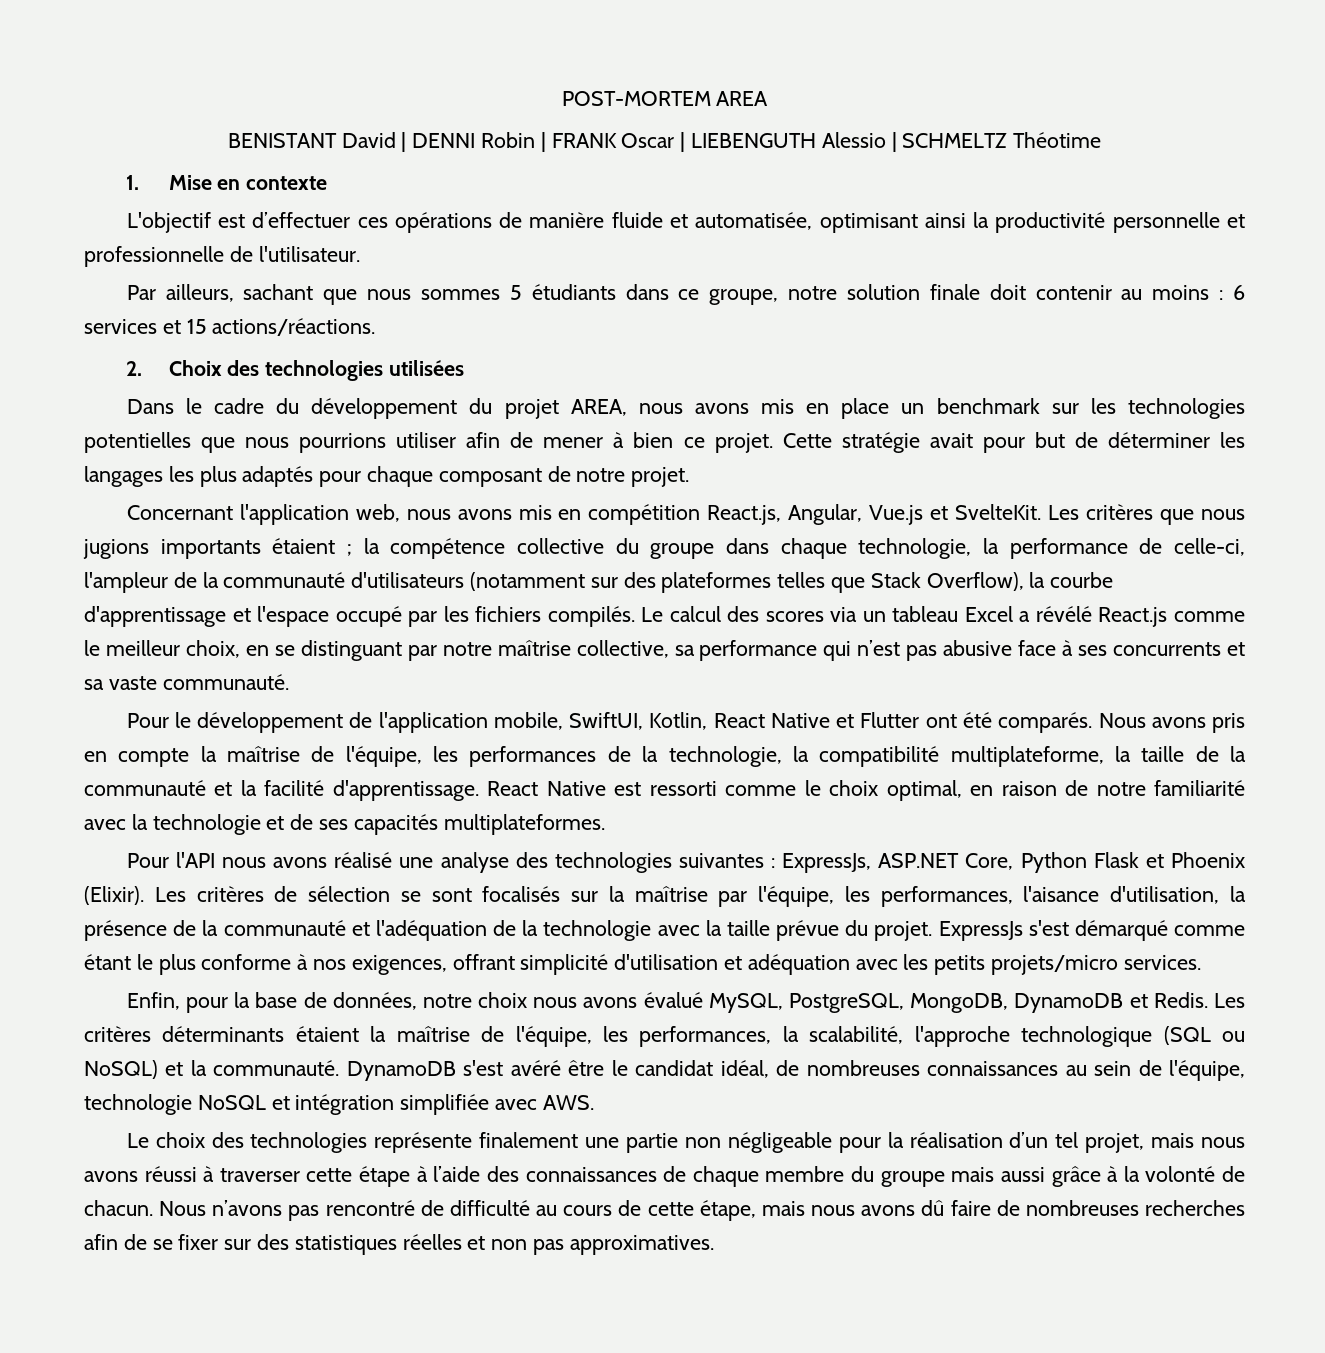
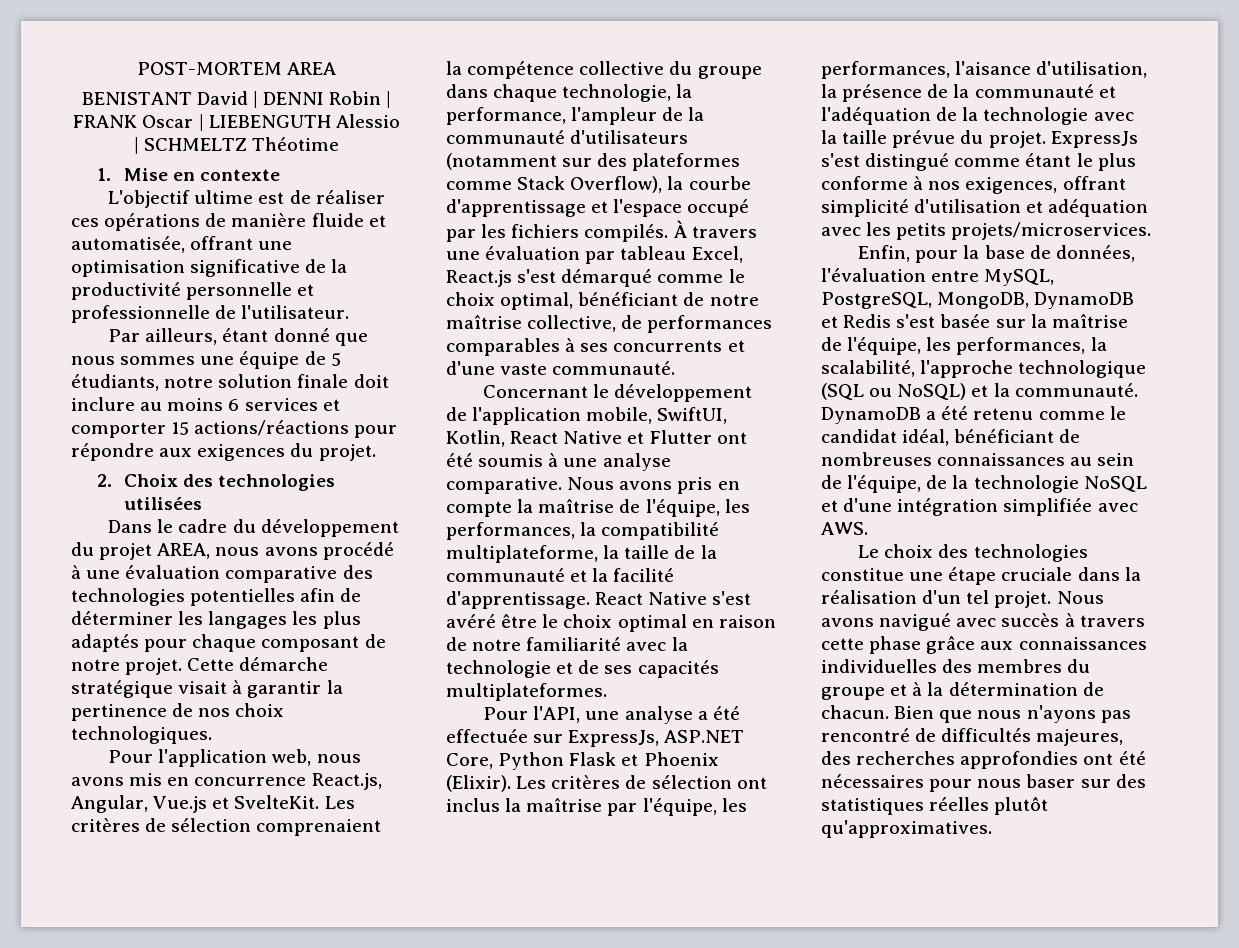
- L'objectif est d’effectuer ces opérations de manière fluide et automatisée, optimisant ainsi la productivité personnelle et professionnelle de l'utilisateur.
+ L'objectif ultime est de réaliser ces opérations de manière fluide et automatisée, offrant une optimisation significative de la productivité personnelle et professionnelle de l'utilisateur.
- Par ailleurs, sachant que nous sommes 5 étudiants dans ce groupe, notre solution finale doit contenir au moins : 6 services et 15 actions/réactions.
+ Par ailleurs, étant donné que nous sommes une équipe de 5 étudiants, notre solution finale doit inclure au moins 6 services et comporter 15 actions/réactions pour répondre aux exigences du projet.
- Dans le cadre du développement du projet AREA, nous avons mis en place un benchmark sur les technologies potentielles que nous pourrions utiliser afin de mener à bien ce projet. Cette stratégie avait pour but de déterminer les langages les plus adaptés pour chaque composant de notre projet.
- Concernant l'application web, nous avons mis en compétition React.js, Angular, Vue.js et SvelteKit.
+ Dans le cadre du développement du projet AREA, nous avons procédé à une évaluation comparative des technologies potentielles afin de déterminer les langages les plus adaptés pour chaque composant de notre projet. Cette démarche stratégique visait à garantir la pertinence de nos choix technologiques.
+ Pour l'application web, nous avons mis en concurrence React.js, Angular, Vue.js et SvelteKit.
- Les critères que nous jugions importants étaient ; la compétence collective du groupe dans chaque technologie, la performance de celle-ci, l'ampleur de la communauté d'utilisateurs (notamment sur des plateformes telles que Stack Overflow), la courbe d'apprentissage et l'espace occupé par les fichiers compilés.
+ Les critères de sélection comprenaient la compétence collective du groupe dans chaque technologie, la performance, l'ampleur de la communauté d'utilisateurs (notamment sur des plateformes comme Stack Overflow), la courbe d'apprentissage et l'espace occupé par les fichiers compilés.
- Le calcul des scores via un tableau Excel a révélé React.js comme le meilleur choix, en se distinguant par notre maîtrise collective, sa performance qui n’est pas abusive face à ses concurrents et sa vaste communauté.
+ À travers une évaluation par tableau Excel, React.js s'est démarqué comme le choix optimal, bénéficiant de notre maîtrise collective, de performances comparables à ses concurrents et d'une vaste communauté.
- Pour le développement de l'application mobile, SwiftUI, Kotlin, React Native et Flutter ont été comparés.
+ Concernant le développement de l'application mobile, SwiftUI, Kotlin, React Native et Flutter ont été soumis à une analyse comparative.
- Nous avons pris en compte la maîtrise de l'équipe, les performances de la technologie, la compatibilité multiplateforme, la taille de la communauté et la facilité d'apprentissage.
+ Nous avons pris en compte la maîtrise de l'équipe, les performances, la compatibilité multiplateforme, la taille de la communauté et la facilité d'apprentissage.
- React Native est ressorti comme le choix optimal, en raison de notre familiarité avec la technologie et de ses capacités multiplateformes.
+ React Native s'est avéré être le choix optimal en raison de notre familiarité avec la technologie et de ses capacités multiplateformes.
- Pour l'API nous avons réalisé une analyse des technologies suivantes : ExpressJs, ASP.NET Core, Python Flask et Phoenix (Elixir).
+ Pour l'API, une analyse a été effectuée sur ExpressJs, ASP.NET Core, Python Flask et Phoenix (Elixir).
- Les critères de sélection se sont focalisés sur la maîtrise par l'équipe, les performances, l'aisance d'utilisation, la présence de la communauté et l'adéquation de la technologie avec la taille prévue du projet.
+ Les critères de sélection ont inclus la maîtrise par l'équipe, les performances, l'aisance d'utilisation, la présence de la communauté et l'adéquation de la technologie avec la taille prévue du projet.
- ExpressJs s'est démarqué comme étant le plus conforme à nos exigences, offrant simplicité d'utilisation et adéquation avec les petits projets/micro services.
+ ExpressJs s'est distingué comme étant le plus conforme à nos exigences, offrant simplicité d'utilisation et adéquation avec les petits projets/microservices.
- Enfin, pour la base de données, notre choix nous avons évalué MySQL, PostgreSQL, MongoDB, DynamoDB et Redis. Les critères déterminants étaient la maîtrise de l'équipe, les performances, la scalabilité, l'approche technologique (SQL ou NoSQL) et la communauté.
+ Enfin, pour la base de données, l'évaluation entre MySQL, PostgreSQL, MongoDB, DynamoDB et Redis s'est basée sur la maîtrise de l'équipe, les performances, la scalabilité, l'approche technologique (SQL ou NoSQL) et la communauté.
- DynamoDB s'est avéré être le candidat idéal, de nombreuses connaissances au sein de l'équipe, technologie NoSQL et intégration simplifiée avec AWS.
+ DynamoDB a été retenu comme le candidat idéal, bénéficiant de nombreuses connaissances au sein de l'équipe, de la technologie NoSQL et d'une intégration simplifiée avec AWS.
- Le choix des technologies représente finalement une partie non négligeable pour la réalisation d’un tel projet, mais nous avons réussi à traverser cette étape à l’aide des connaissances de chaque membre du groupe mais aussi grâce à la volonté de chacun.
+ Le choix des technologies constitue une étape cruciale dans la réalisation d'un tel projet. Nous avons navigué avec succès à travers cette phase grâce aux connaissances individuelles des membres du groupe et à la détermination de chacun.
- Nous n’avons pas rencontré de difficulté au cours de cette étape, mais nous avons dû faire de nombreuses recherches afin de se fixer sur des statistiques réelles et non pas approximatives.
+ Bien que nous n'ayons pas rencontré de difficultés majeures, des recherches approfondies ont été nécessaires pour nous baser sur des statistiques réelles plutôt qu'approximatives.

